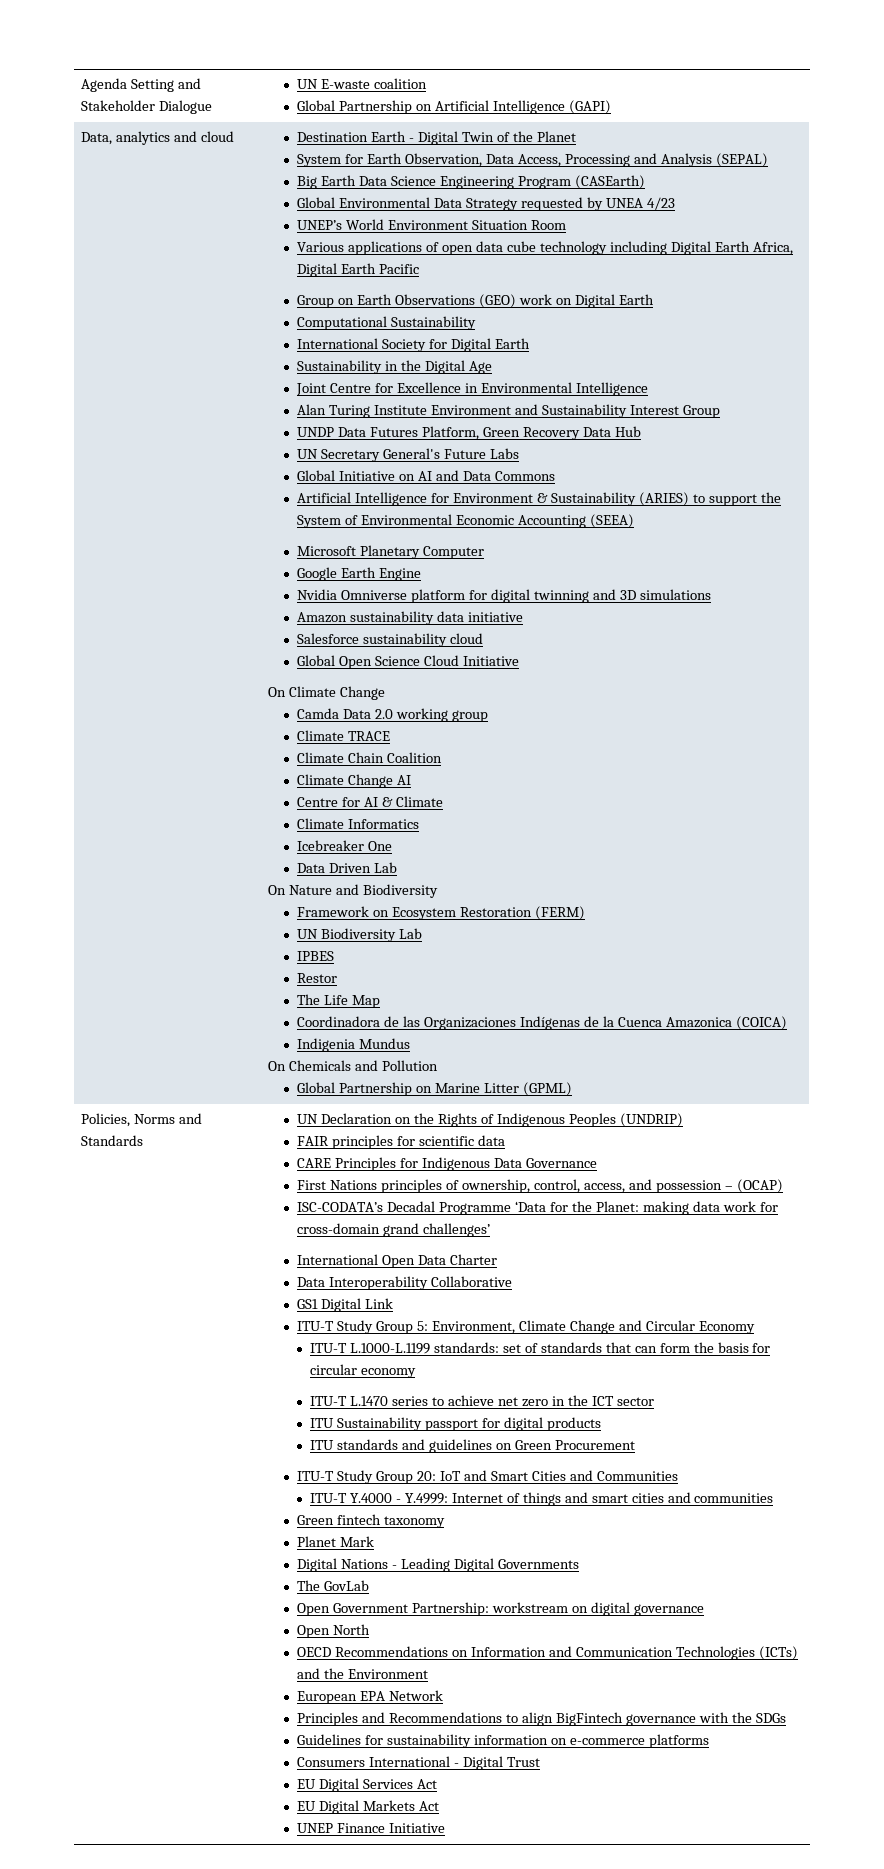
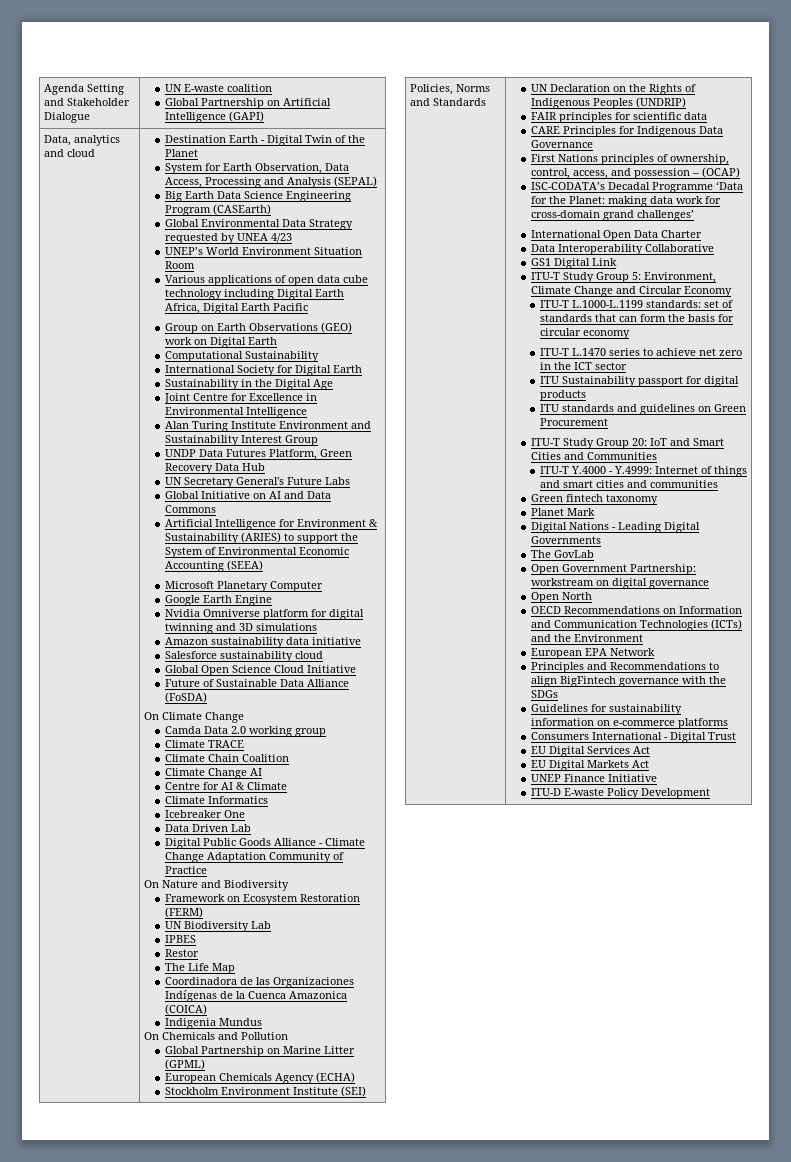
+ Future of Sustainable Data Alliance (FoSDA)
+ Digital Public Goods Alliance - Climate Change Adaptation Community of Practice
+ European Chemicals Agency (ECHA)
+ Stockholm Environment Institute (SEI)
+ ITU-D E-waste Policy Development

